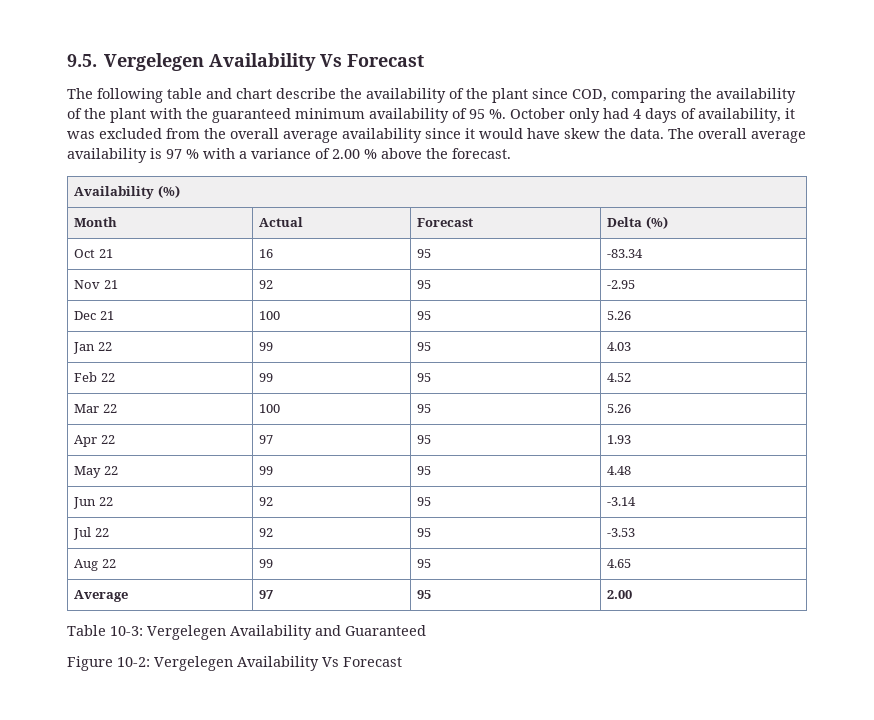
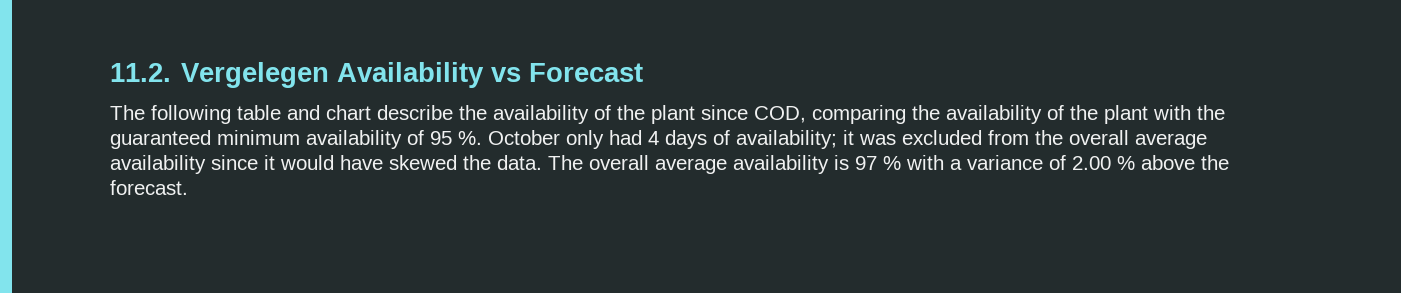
- 9.5. Vergelegen Availability Vs Forecast
+ 11.2. Vergelegen Availability vs Forecast
- October only had 4 days of availability, it was excluded from the overall average availability since it would have skew the data.
+ October only had 4 days of availability; it was excluded from the overall average availability since it would have skewed the data.
- Availability (%)
- Month | Actual | Forecast | Delta (%)
- Oct 21 | 16 | 95 | -83.34
- Nov 21 | 92 | 95 | -2.95
- Dec 21 | 100 | 95 | 5.26
- Jan 22 | 99 | 95 | 4.03
- Feb 22 | 99 | 95 | 4.52
- Mar 22 | 100 | 95 | 5.26
- Apr 22 | 97 | 95 | 1.93
- May 22 | 99 | 95 | 4.48
- Jun 22 | 92 | 95 | -3.14
- Jul 22 | 92 | 95 | -3.53
- Aug 22 | 99 | 95 | 4.65
- Average | 97 | 95 | 2.00
- Table 10-3: Vergelegen Availability and Guaranteed
- Figure 10-2: Vergelegen Availability Vs Forecast

